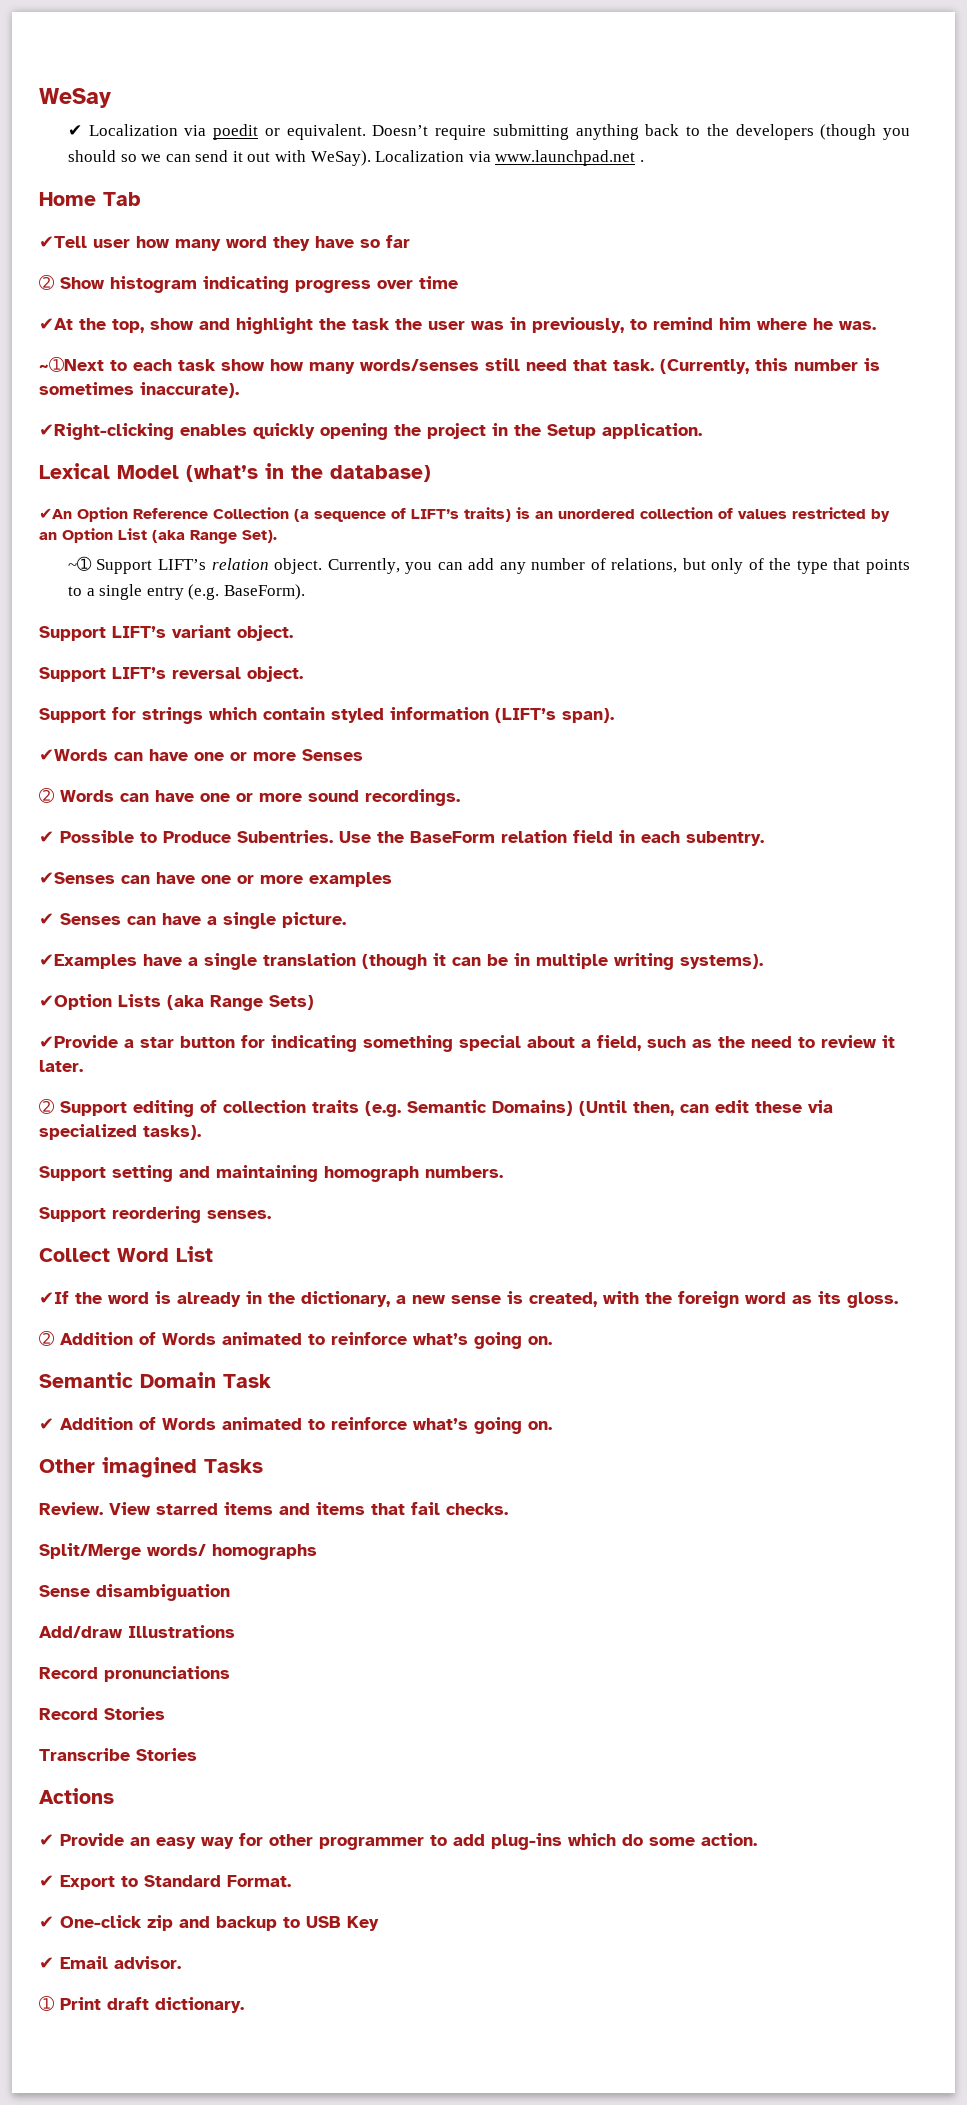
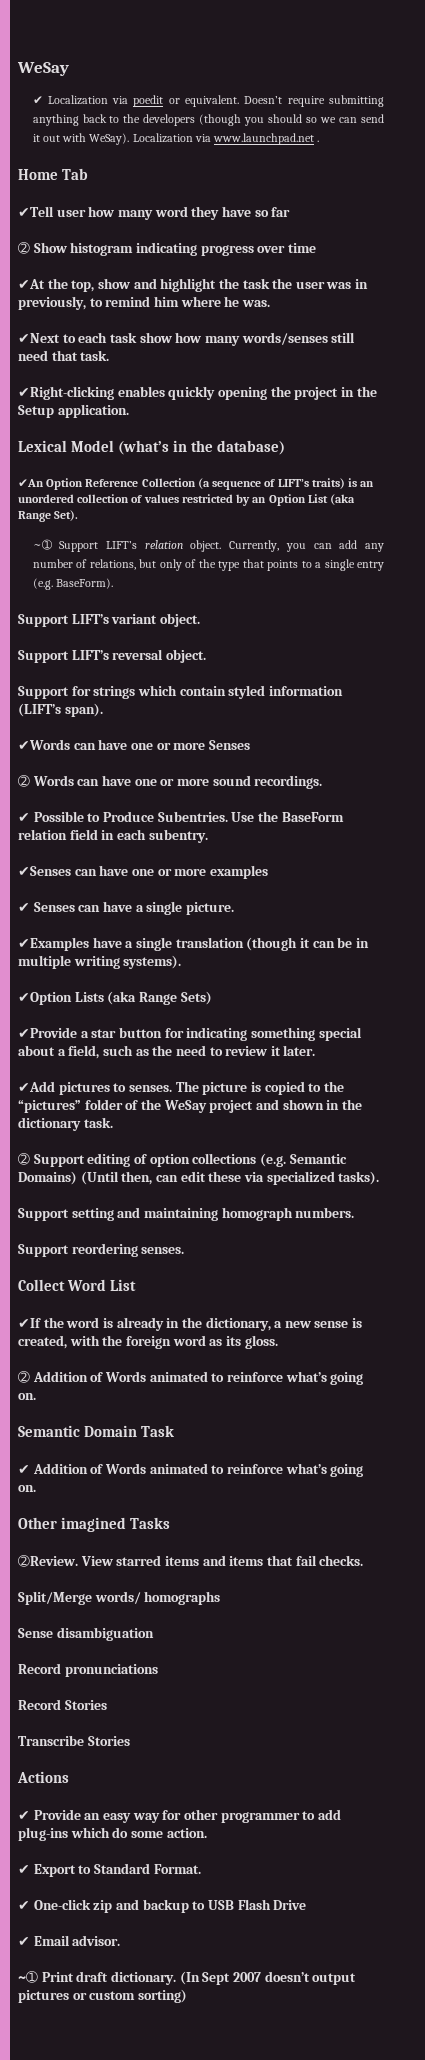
- ~➀Next to each task show how many words/senses still need that task. (Currently, this number is sometimes inaccurate).
+ ✔Next to each task show how many words/senses still need that task.
+ ✔Add pictures to senses. The picture is copied to the “pictures” folder of the WeSay project and shown in the dictionary task.
- ➁ Support editing of collection traits (e.g. Semantic Domains) (Until then, can edit these via specialized tasks).
+ ➁ Support editing of option collections (e.g. Semantic Domains) (Until then, can edit these via specialized tasks).
- Review.
+ ➁Review.
- Add/draw Illustrations
- ✔ One-click zip and backup to USB Key
+ ✔ One-click zip and backup to USB Flash Drive
- ➀ Print draft dictionary.
+ ~➀ Print draft dictionary.
+ (In Sept 2007 doesn’t output pictures or custom sorting)

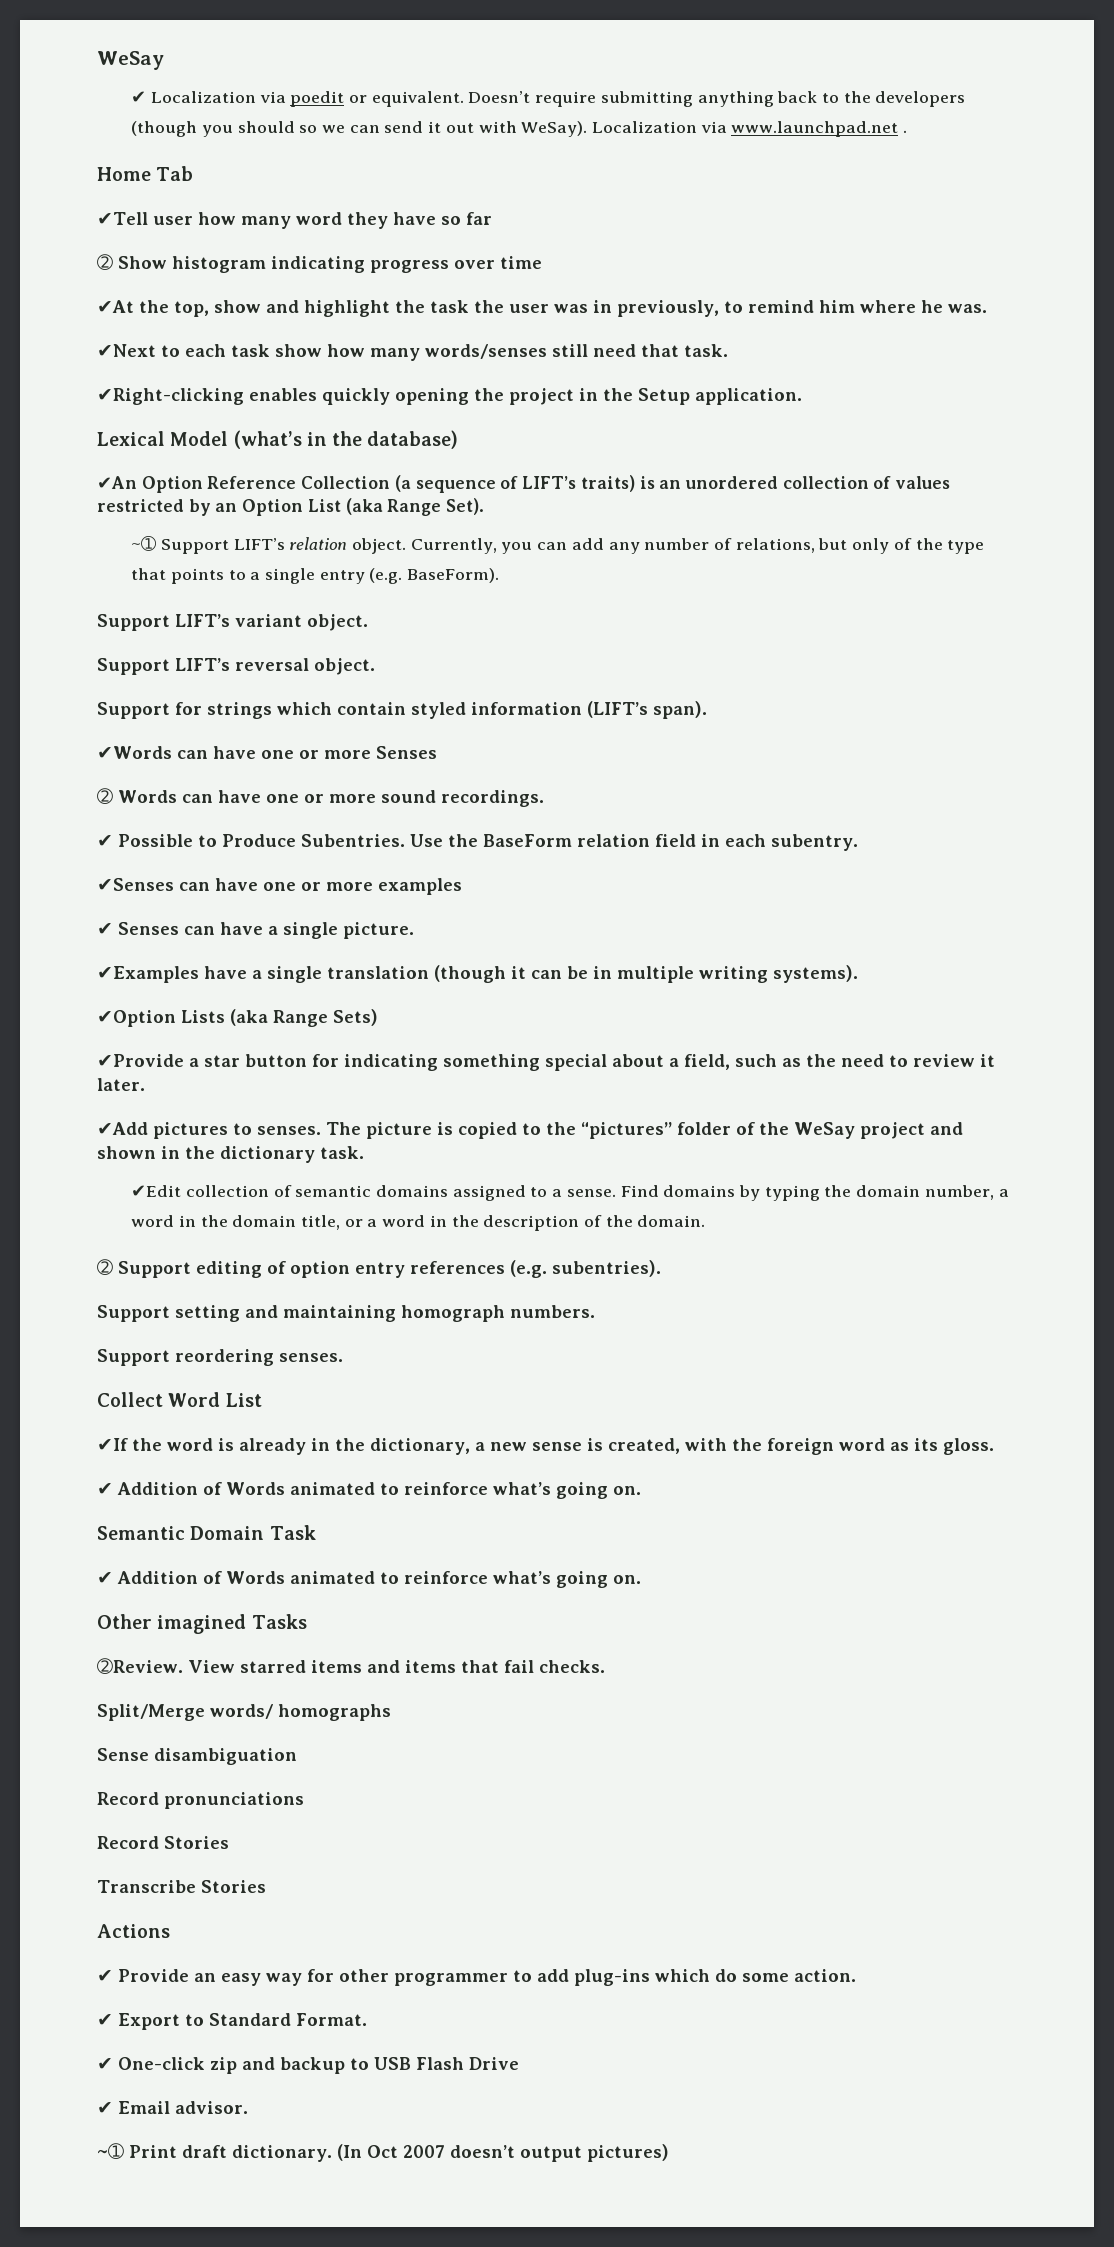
+ ✔Edit collection of semantic domains assigned to a sense. Find domains by typing the domain number, a word in the domain title, or a word in the description of the domain.
- ➁ Support editing of option collections (e.g. Semantic Domains) (Until then, can edit these via specialized tasks).
+ ➁ Support editing of option entry references (e.g. subentries).
  ✔If the word is already in the dictionary, a new sense is created, with the foreign word as its gloss.
- ➁ Addition of Words animated to reinforce what’s going on.
+ ✔ Addition of Words animated to reinforce what’s going on.
- (In Sept 2007 doesn’t output pictures or custom sorting)
+ (In Oct 2007 doesn’t output pictures)

